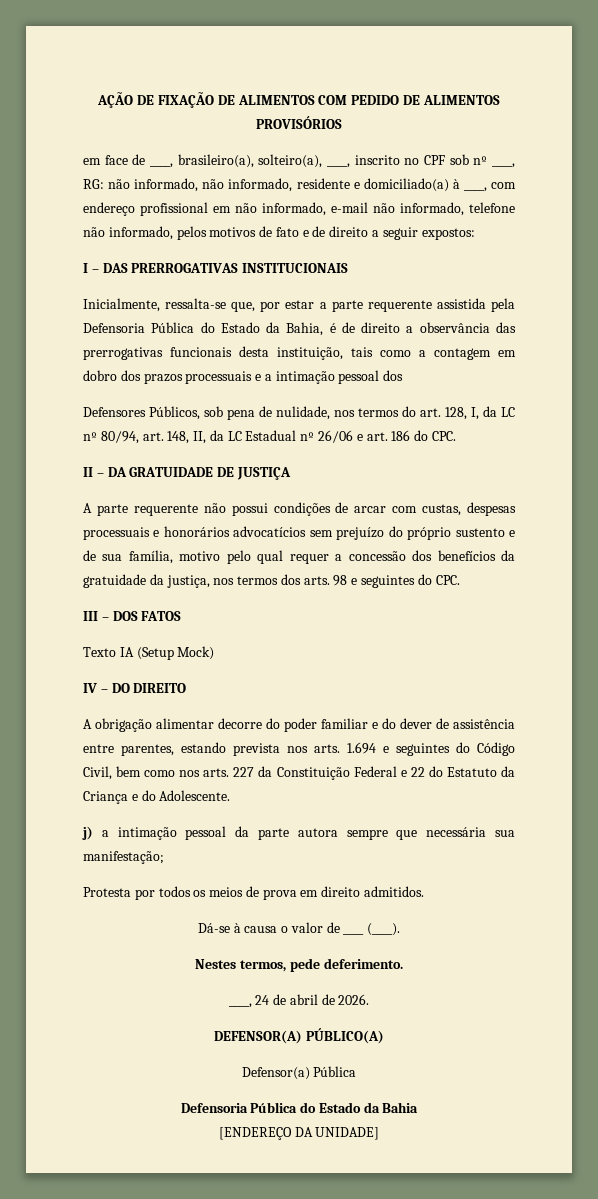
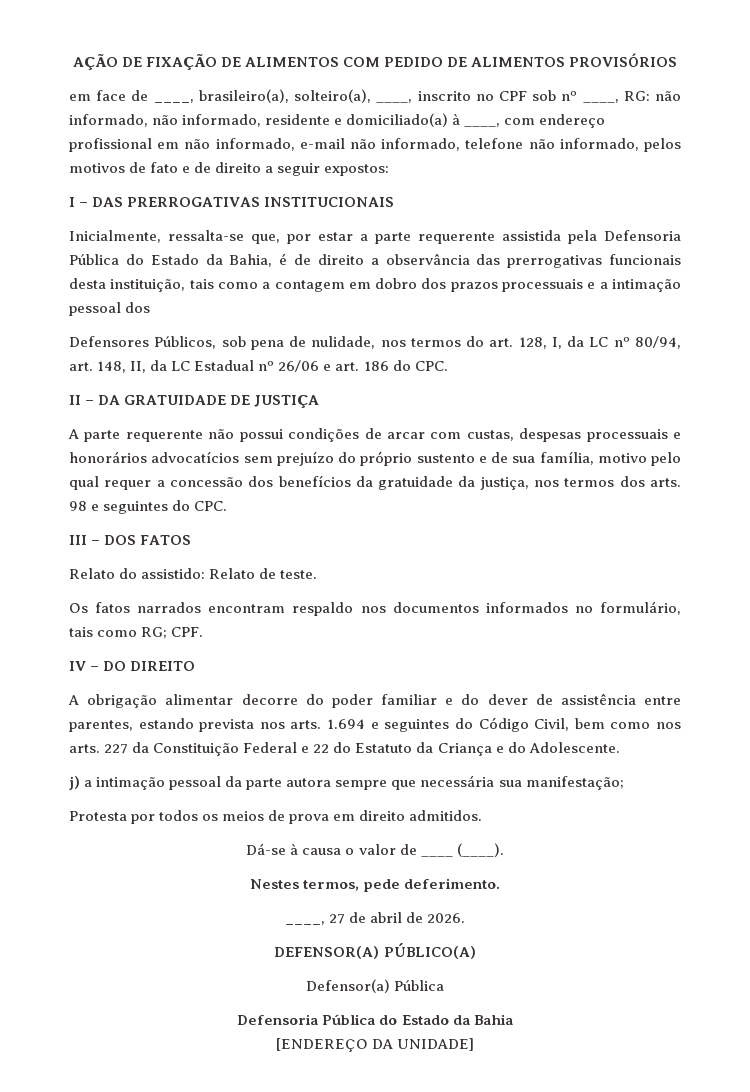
- Texto IA (Setup Mock)
+ Relato do assistido: Relato de teste.
+ Os fatos narrados encontram respaldo nos documentos informados no formulário, tais como RG; CPF.
- ____, 24 de abril de 2026.
+ ____, 27 de abril de 2026.

